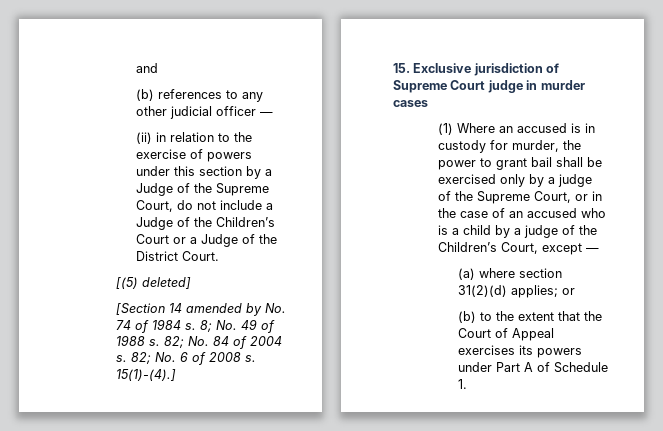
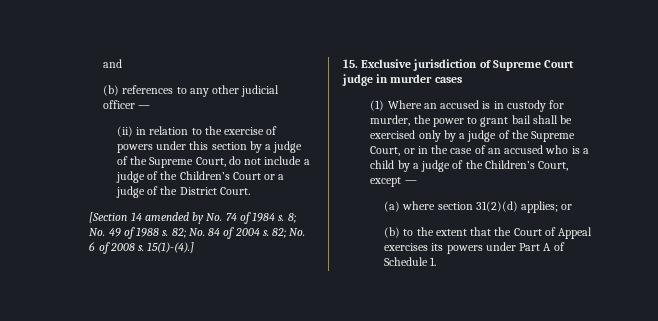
- (ii) in relation to the exercise of powers under this section by a Judge of the Supreme Court, do not include a Judge of the Children’s Court or a Judge of the District Court.
+ (ii) in relation to the exercise of powers under this section by a judge of the Supreme Court, do not include a judge of the Children’s Court or a judge of the District Court.
- [(5) deleted]

